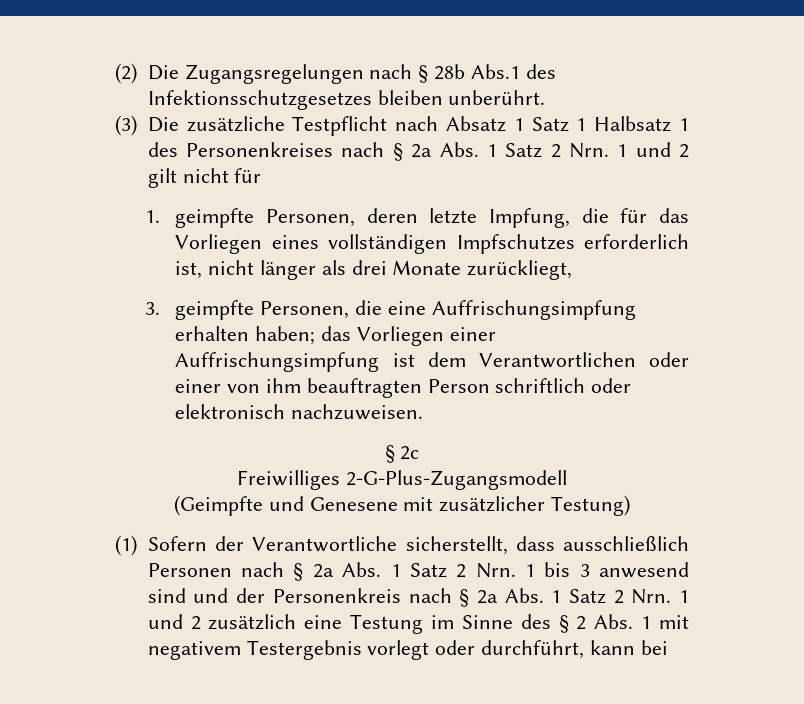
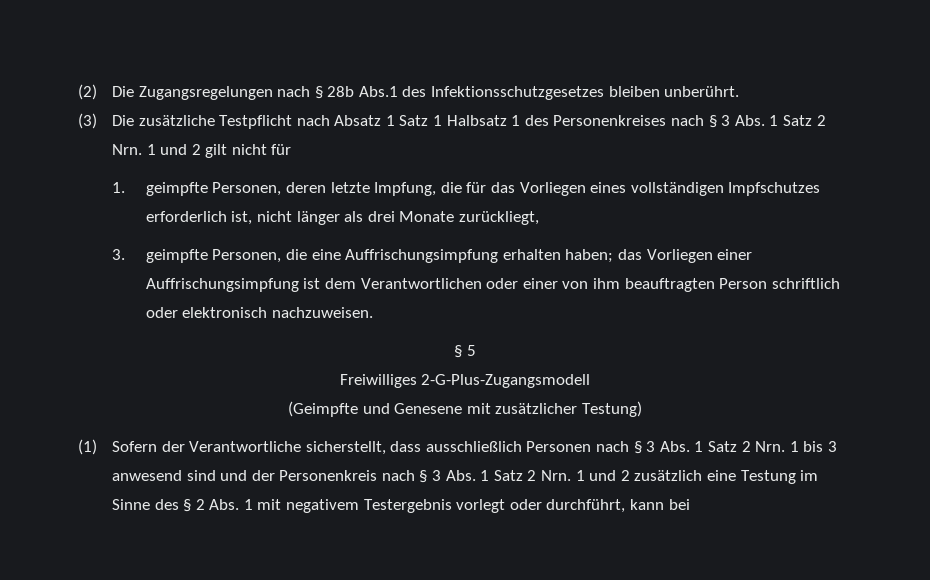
- (3) Die zusätzliche Testpflicht nach Absatz 1 Satz 1 Halbsatz 1 des Personenkreises nach § 2a Abs. 1 Satz 2 Nrn. 1 und 2 gilt nicht für
+ (3) Die zusätzliche Testpflicht nach Absatz 1 Satz 1 Halbsatz 1 des Personenkreises nach § 3 Abs. 1 Satz 2 Nrn. 1 und 2 gilt nicht für
- § 2c
+ § 5
- (1) Sofern der Verantwortliche sicherstellt, dass ausschließlich Personen nach § 2a Abs. 1 Satz 2 Nrn. 1 bis 3 anwesend sind und der Personenkreis nach § 2a Abs. 1 Satz 2 Nrn. 1 und 2 zusätzlich eine Testung im Sinne des § 2 Abs. 1 mit negativem Testergebnis vorlegt oder durchführt, kann bei
+ (1) Sofern der Verantwortliche sicherstellt, dass ausschließlich Personen nach § 3 Abs. 1 Satz 2 Nrn. 1 bis 3 anwesend sind und der Personenkreis nach § 3 Abs. 1 Satz 2 Nrn. 1 und 2 zusätzlich eine Testung im Sinne des § 2 Abs. 1 mit negativem Testergebnis vorlegt oder durchführt, kann bei

